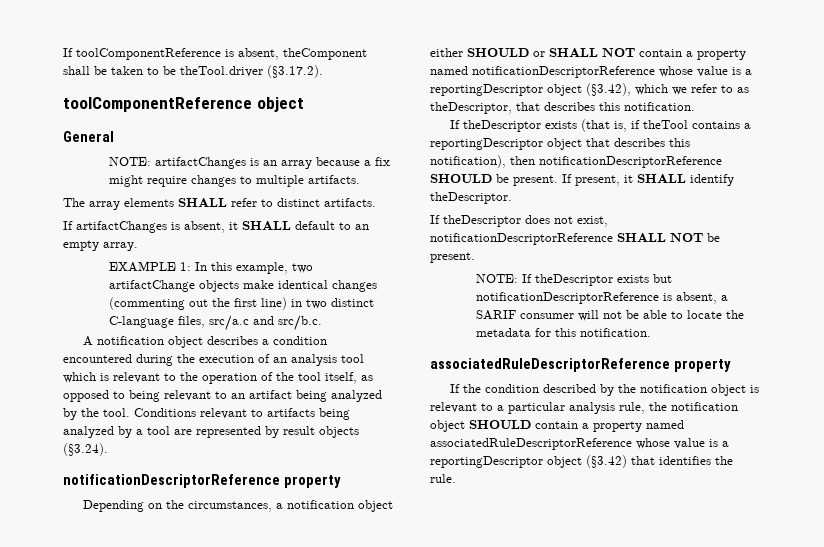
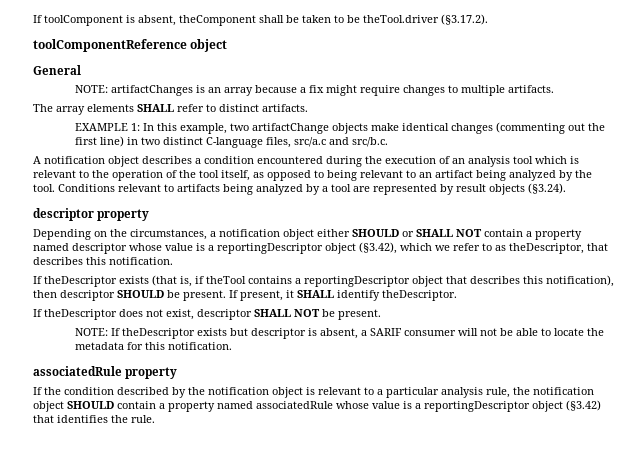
- If toolComponentReference is absent, theComponent shall be taken to be theTool.driver (§3.17.2).
+ If toolComponent is absent, theComponent shall be taken to be theTool.driver (§3.17.2).
- If artifactChanges is absent, it SHALL default to an empty array.
- notificationDescriptorReference property
+ descriptor property
- Depending on the circumstances, a notification object either SHOULD or SHALL NOT contain a property named notificationDescriptorReference whose value is a reportingDescriptor object (§3.42), which we refer to as theDescriptor, that describes this notification.
+ Depending on the circumstances, a notification object either SHOULD or SHALL NOT contain a property named descriptor whose value is a reportingDescriptor object (§3.42), which we refer to as theDescriptor, that describes this notification.
- If theDescriptor exists (that is, if theTool contains a reportingDescriptor object that describes this notification), then notificationDescriptorReference SHOULD be present.
+ If theDescriptor exists (that is, if theTool contains a reportingDescriptor object that describes this notification), then descriptor SHOULD be present.
- If theDescriptor does not exist, notificationDescriptorReference SHALL NOT be present.
+ If theDescriptor does not exist, descriptor SHALL NOT be present.
- NOTE: If theDescriptor exists but notificationDescriptorReference is absent, a SARIF consumer will not be able to locate the metadata for this notification.
+ NOTE: If theDescriptor exists but descriptor is absent, a SARIF consumer will not be able to locate the metadata for this notification.
- associatedRuleDescriptorReference property
+ associatedRule property
- If the condition described by the notification object is relevant to a particular analysis rule, the notification object SHOULD contain a property named associatedRuleDescriptorReference whose value is a reportingDescriptor object (§3.42) that identifies the rule.
+ If the condition described by the notification object is relevant to a particular analysis rule, the notification object SHOULD contain a property named associatedRule whose value is a reportingDescriptor object (§3.42) that identifies the rule.

